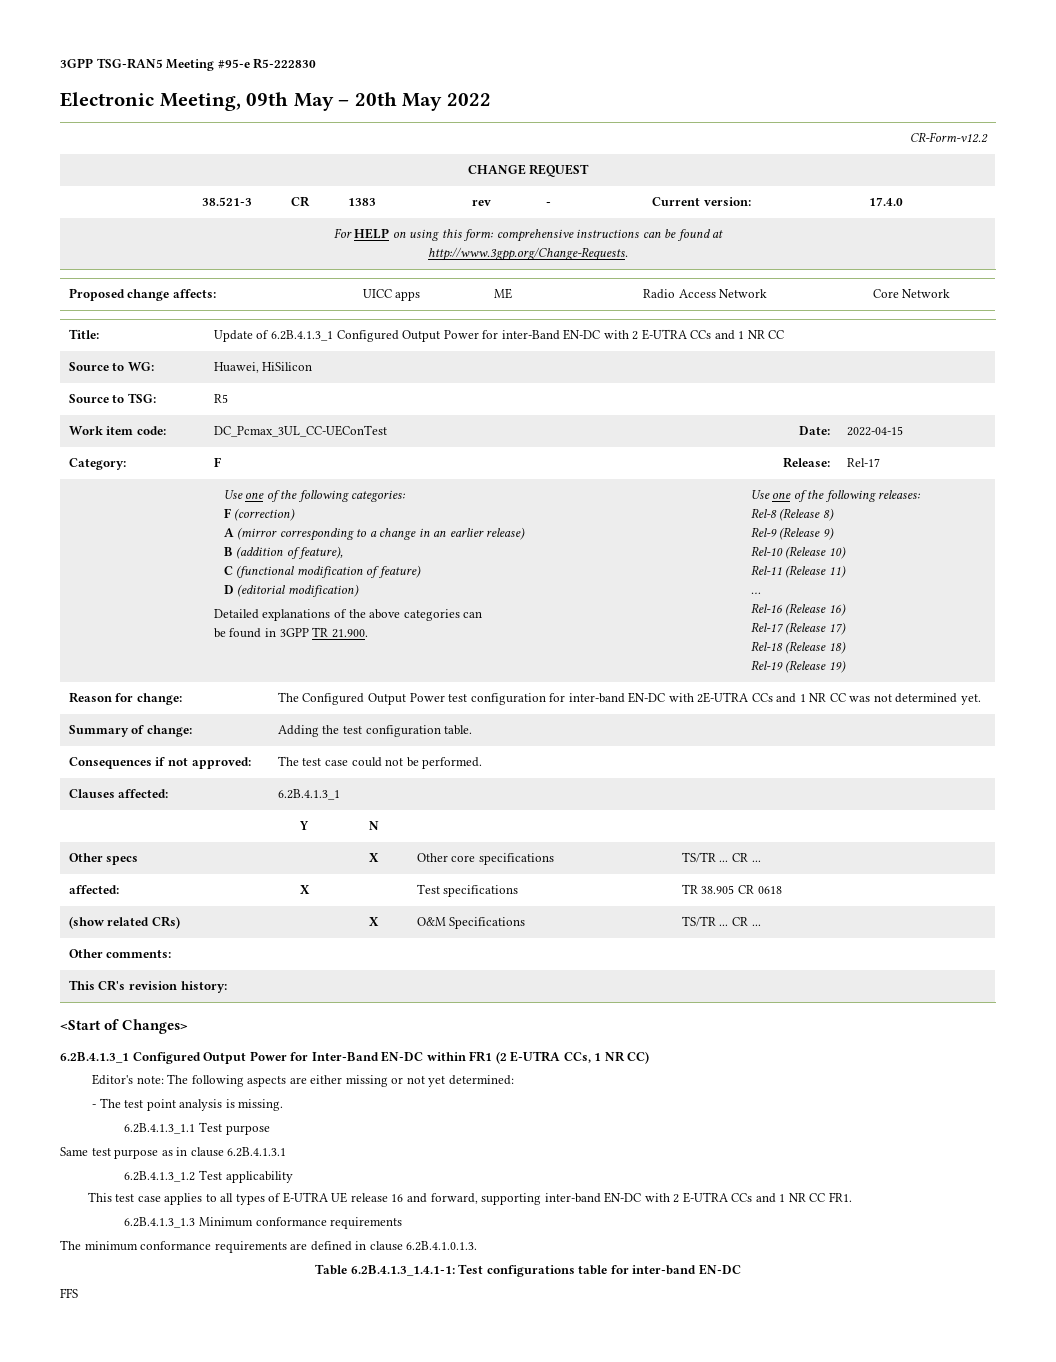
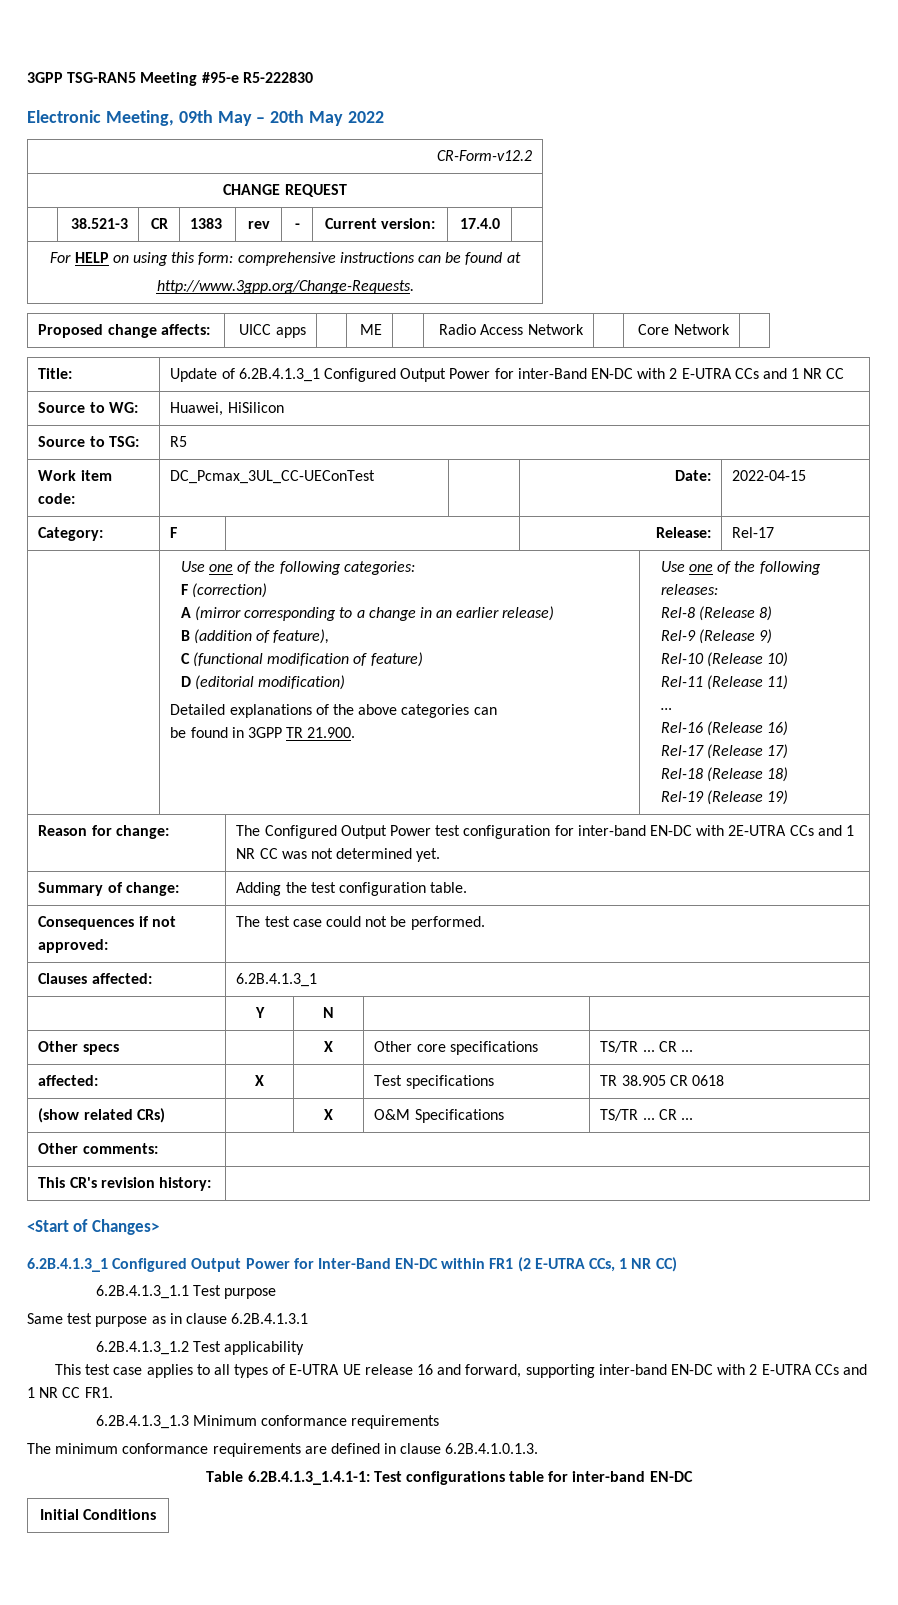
- Editor's note: The following aspects are either missing or not yet determined:
- - The test point analysis is missing.
- FFS
+ Initial Conditions

